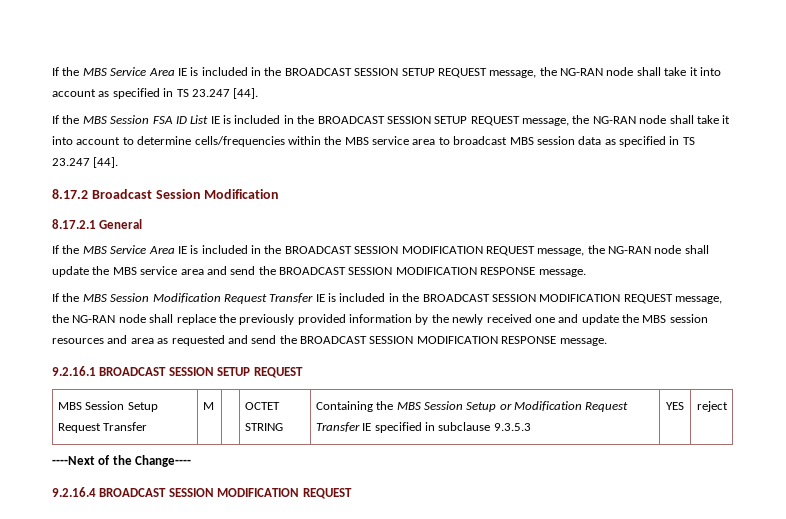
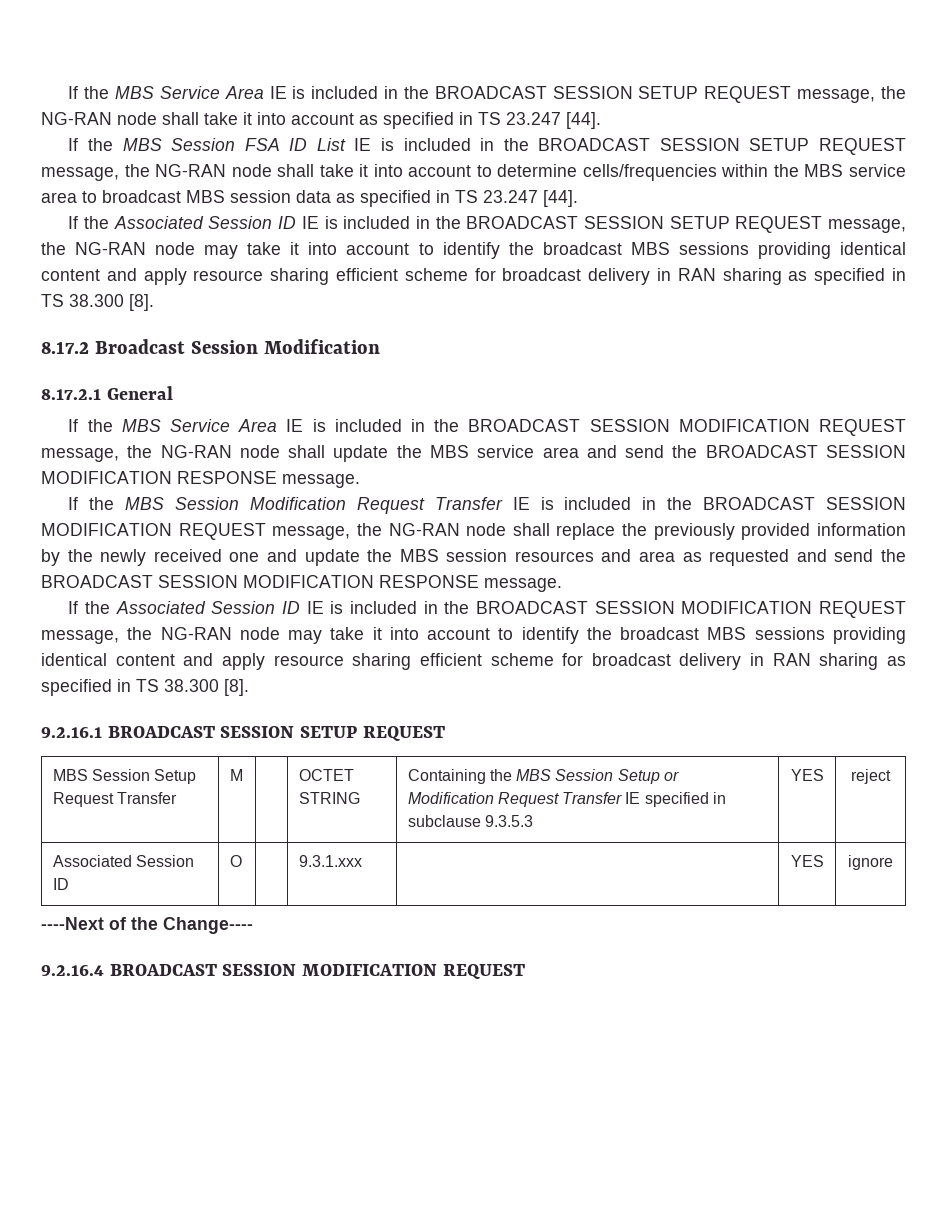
+ If the Associated Session ID IE is included in the BROADCAST SESSION SETUP REQUEST message, the NG-RAN node may take it into account to identify the broadcast MBS sessions providing identical content and apply resource sharing efficient scheme for broadcast delivery in RAN sharing as specified in TS 38.300 [8].
+ If the Associated Session ID IE is included in the BROADCAST SESSION MODIFICATION REQUEST message, the NG-RAN node may take it into account to identify the broadcast MBS sessions providing identical content and apply resource sharing efficient scheme for broadcast delivery in RAN sharing as specified in TS 38.300 [8].
+ Associated Session ID | O | | 9.3.1.xxx | | YES | ignore

